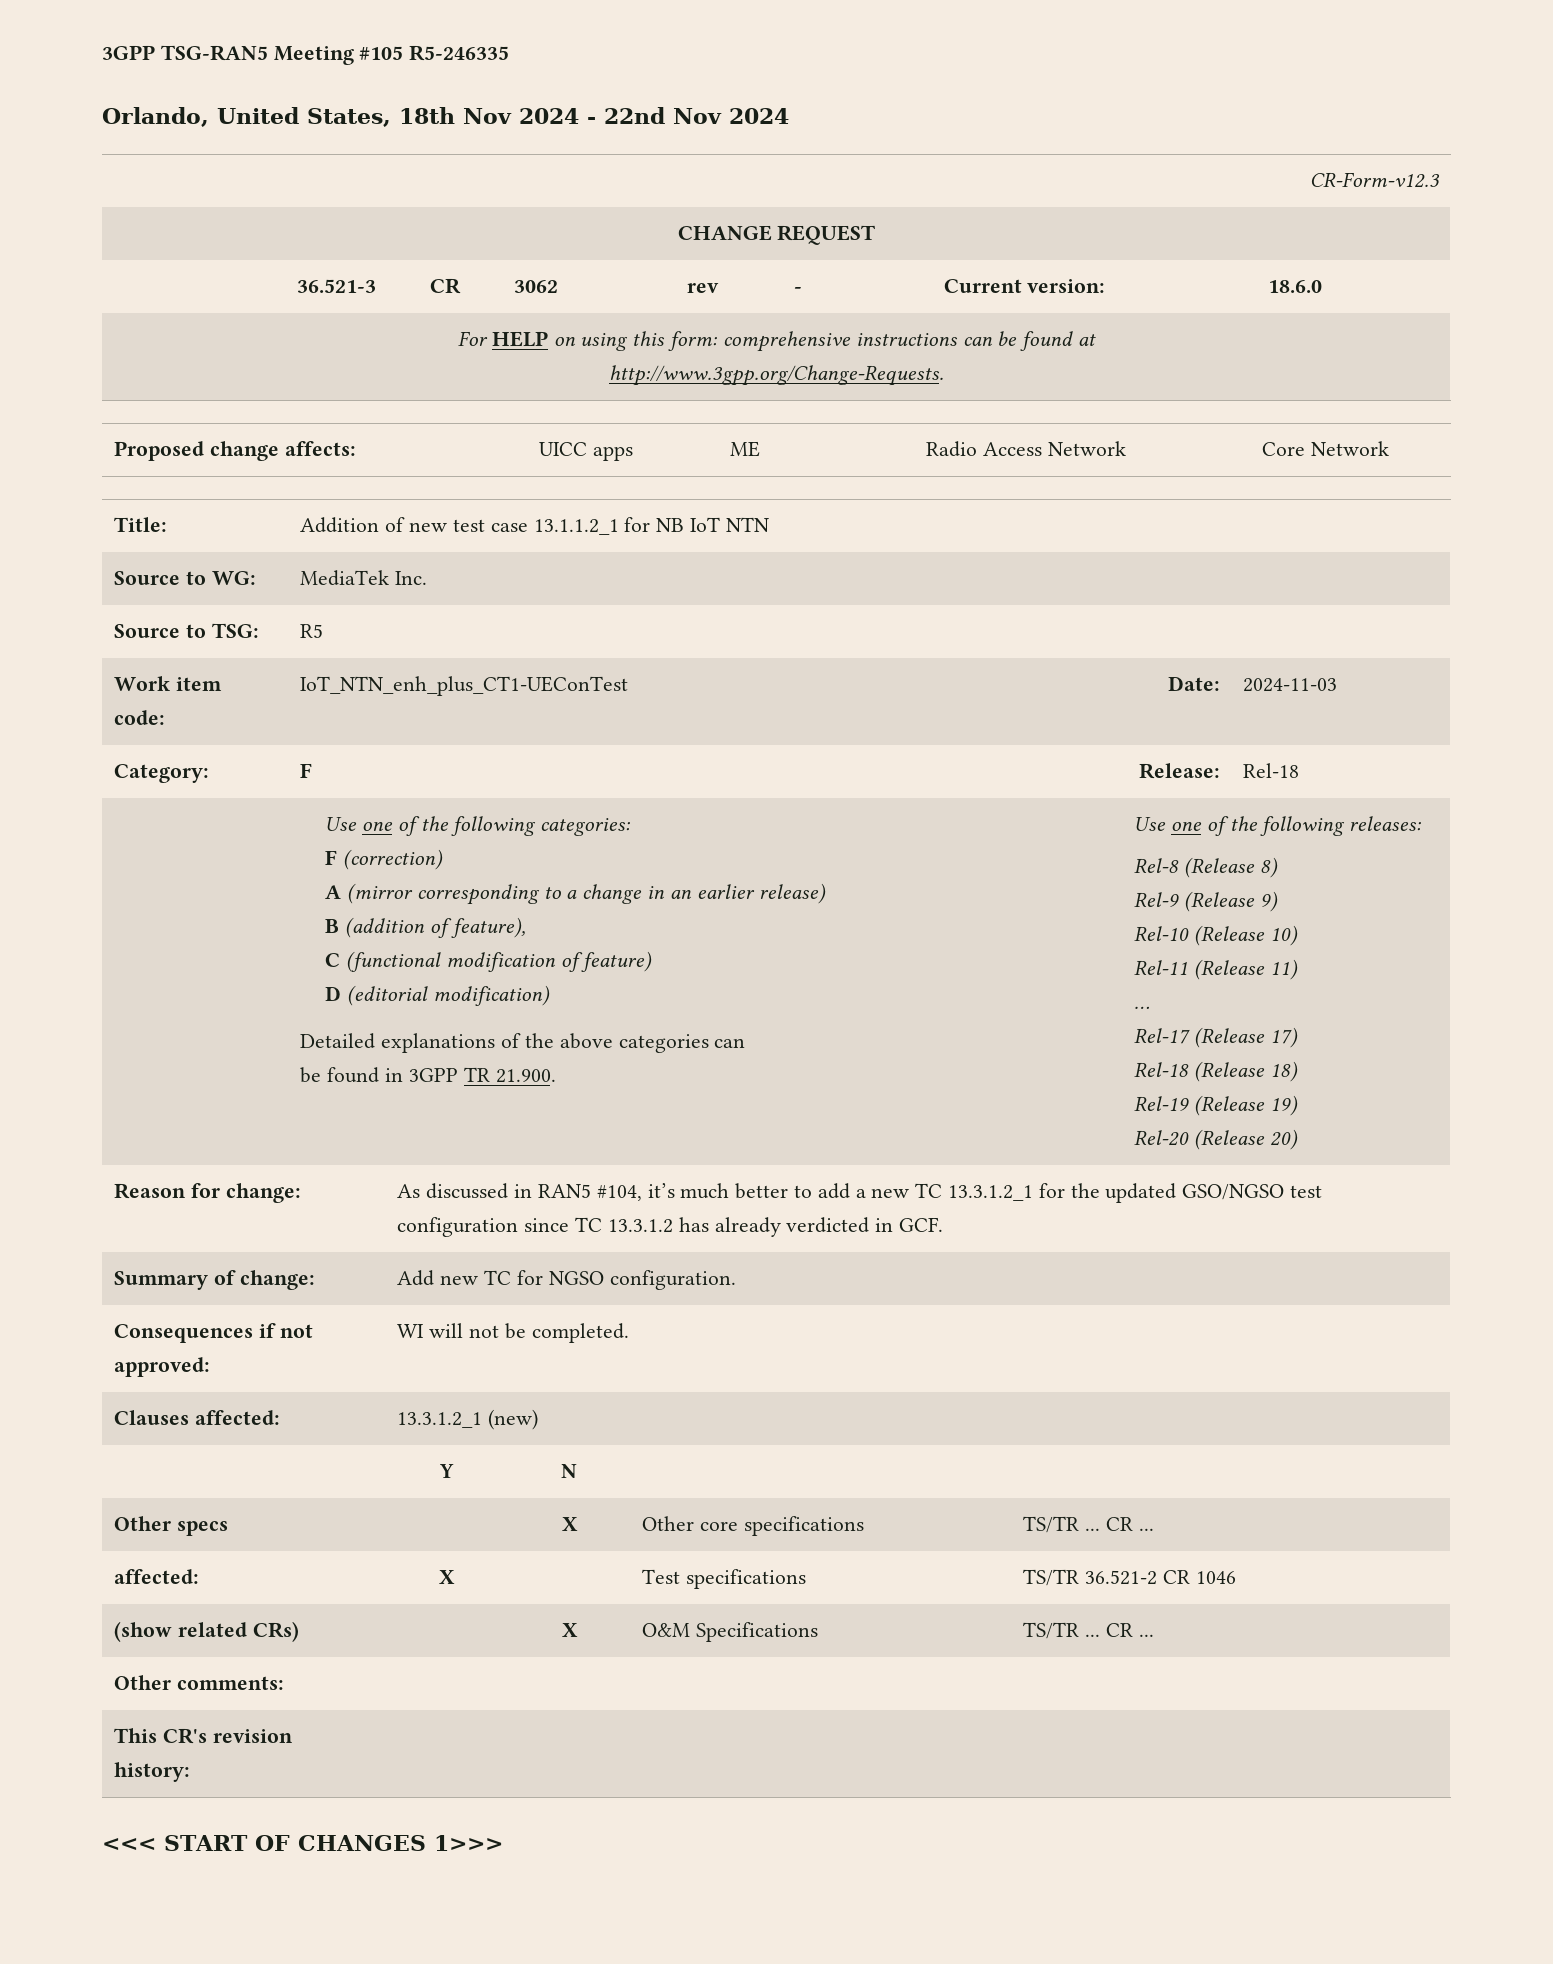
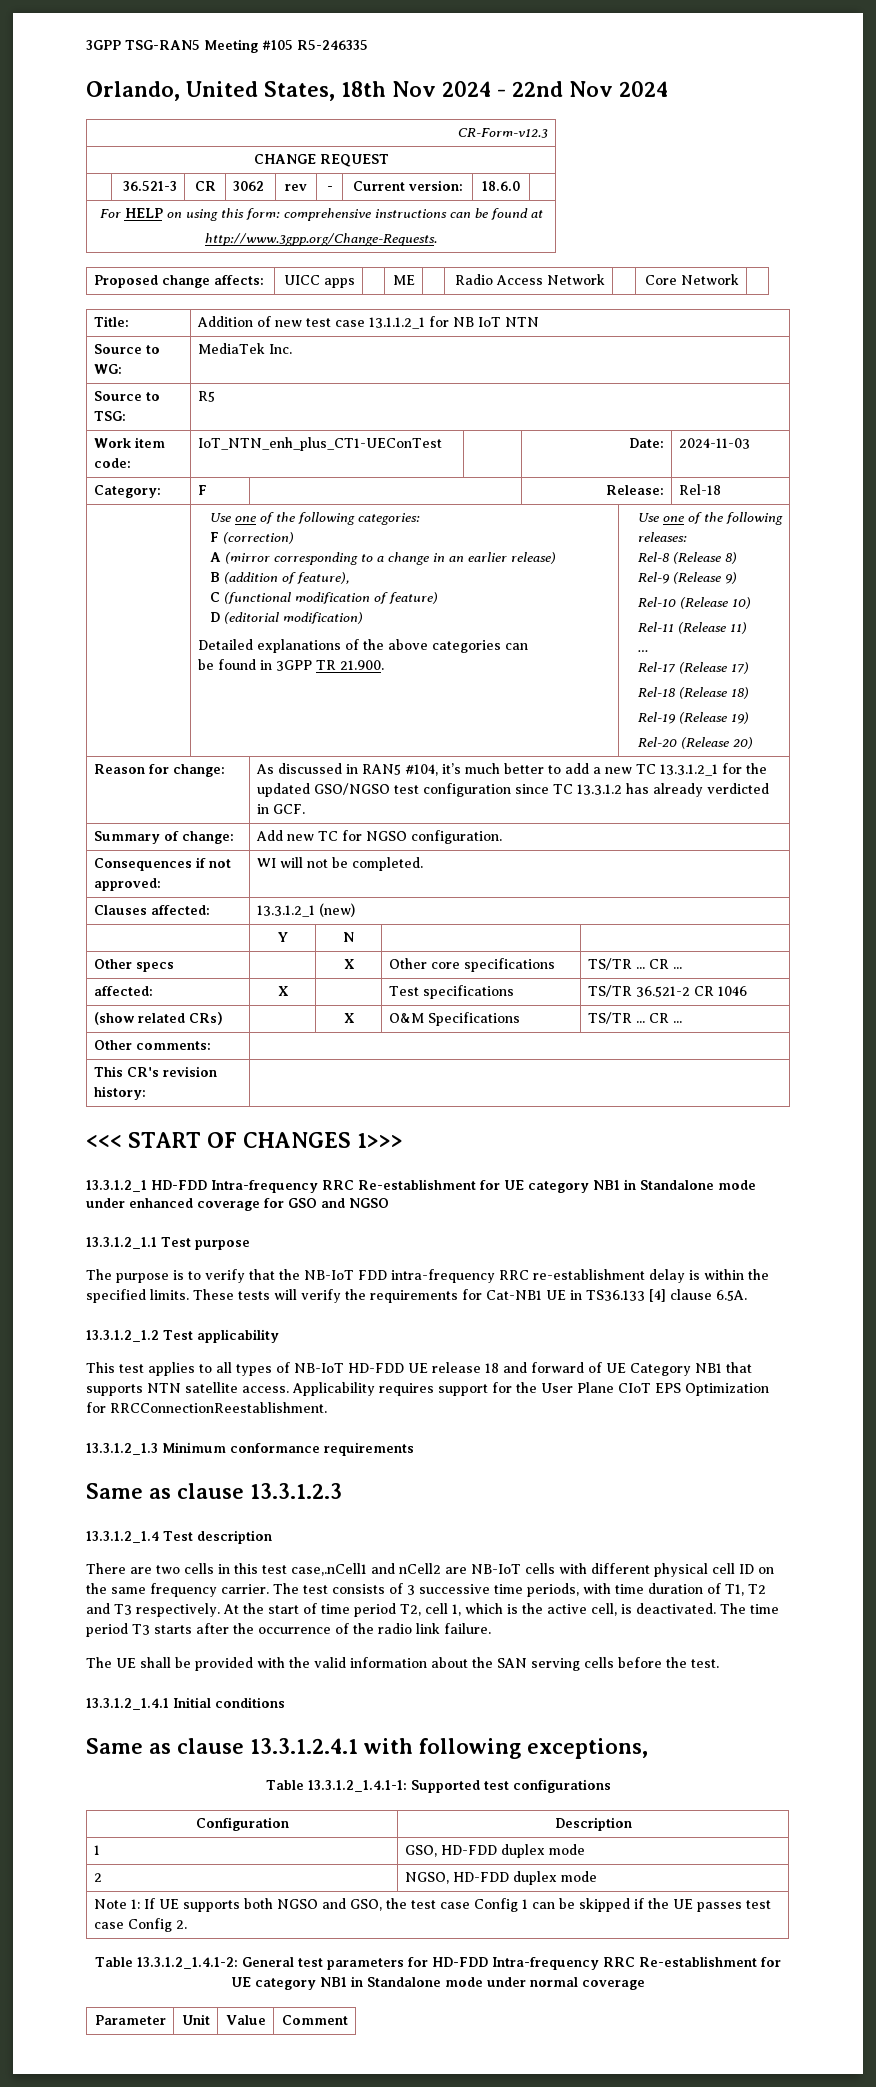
+ 13.3.1.2_1 HD-FDD Intra-frequency RRC Re-establishment for UE category NB1 in Standalone mode under enhanced coverage for GSO and NGSO
+ 13.3.1.2_1.1 Test purpose
+ The purpose is to verify that the NB-IoT FDD intra-frequency RRC re-establishment delay is within the specified limits. These tests will verify the requirements for Cat-NB1 UE in TS36.133 [4] clause 6.5A.
+ 13.3.1.2_1.2 Test applicability
+ This test applies to all types of NB-IoT HD-FDD UE release 18 and forward of UE Category NB1 that supports NTN satellite access. Applicability requires support for the User Plane CIoT EPS Optimization for RRCConnectionReestablishment.
+ 13.3.1.2_1.3 Minimum conformance requirements
+ Same as clause 13.3.1.2.3
+ 13.3.1.2_1.4 Test description
+ There are two cells in this test case,.nCell1 and nCell2 are NB-IoT cells with different physical cell ID on the same frequency carrier. The test consists of 3 successive time periods, with time duration of T1, T2 and T3 respectively. At the start of time period T2, cell 1, which is the active cell, is deactivated. The time period T3 starts after the occurrence of the radio link failure.
+ The UE shall be provided with the valid information about the SAN serving cells before the test.
+ 13.3.1.2_1.4.1 Initial conditions
+ Same as clause 13.3.1.2.4.1 with following exceptions,
+ Table 13.3.1.2_1.4.1-1: Supported test configurations
+ Configuration | Description
+ 1 | GSO, HD-FDD duplex mode
+ 2 | NGSO, HD-FDD duplex mode
+ Note 1: If UE supports both NGSO and GSO, the test case Config 1 can be skipped if the UE passes test case Config 2.
+ Table 13.3.1.2_1.4.1-2: General test parameters for HD-FDD Intra-frequency RRC Re-establishment for UE category NB1 in Standalone mode under normal coverage
+ Parameter | Unit | Value | Comment

